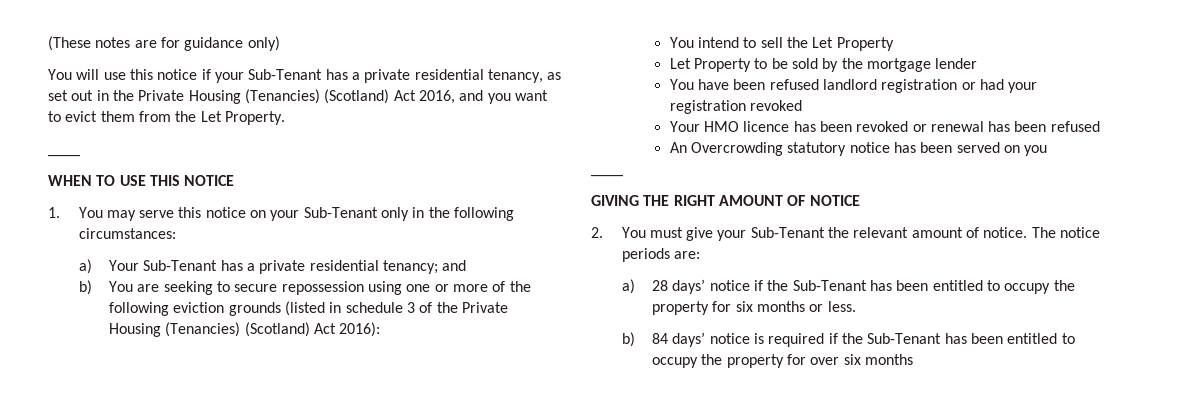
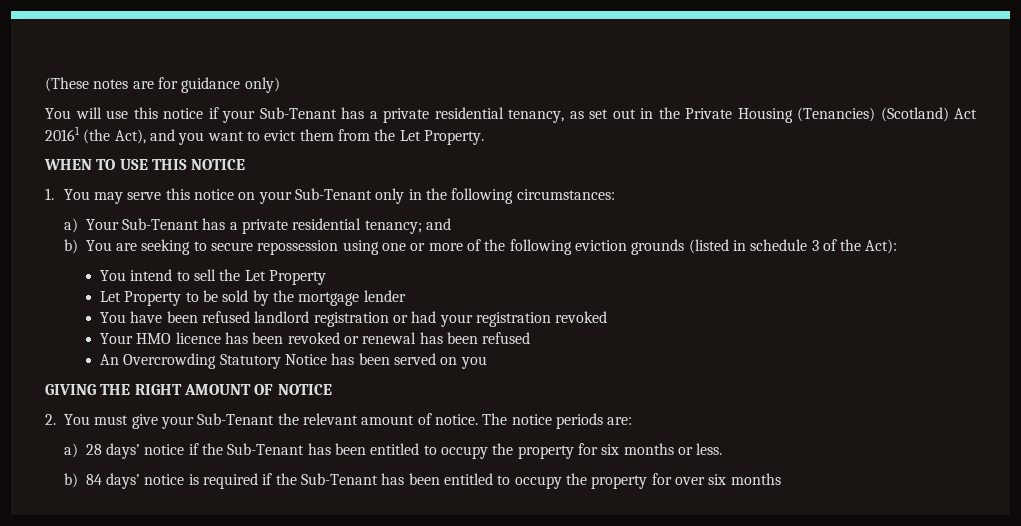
- You will use this notice if your Sub-Tenant has a private residential tenancy, as set out in the Private Housing (Tenancies) (Scotland) Act 2016, and you want to evict them from the Let Property.
- ____
+ You will use this notice if your Sub-Tenant has a private residential tenancy, as set out in the Private Housing (Tenancies) (Scotland) Act 20161 (the Act), and you want to evict them from the Let Property.
- b) You are seeking to secure repossession using one or more of the following eviction grounds (listed in schedule 3 of the Private Housing (Tenancies) (Scotland) Act 2016):
+ b) You are seeking to secure repossession using one or more of the following eviction grounds (listed in schedule 3 of the Act):
- An Overcrowding statutory notice has been served on you
- ____
+ An Overcrowding Statutory Notice has been served on you

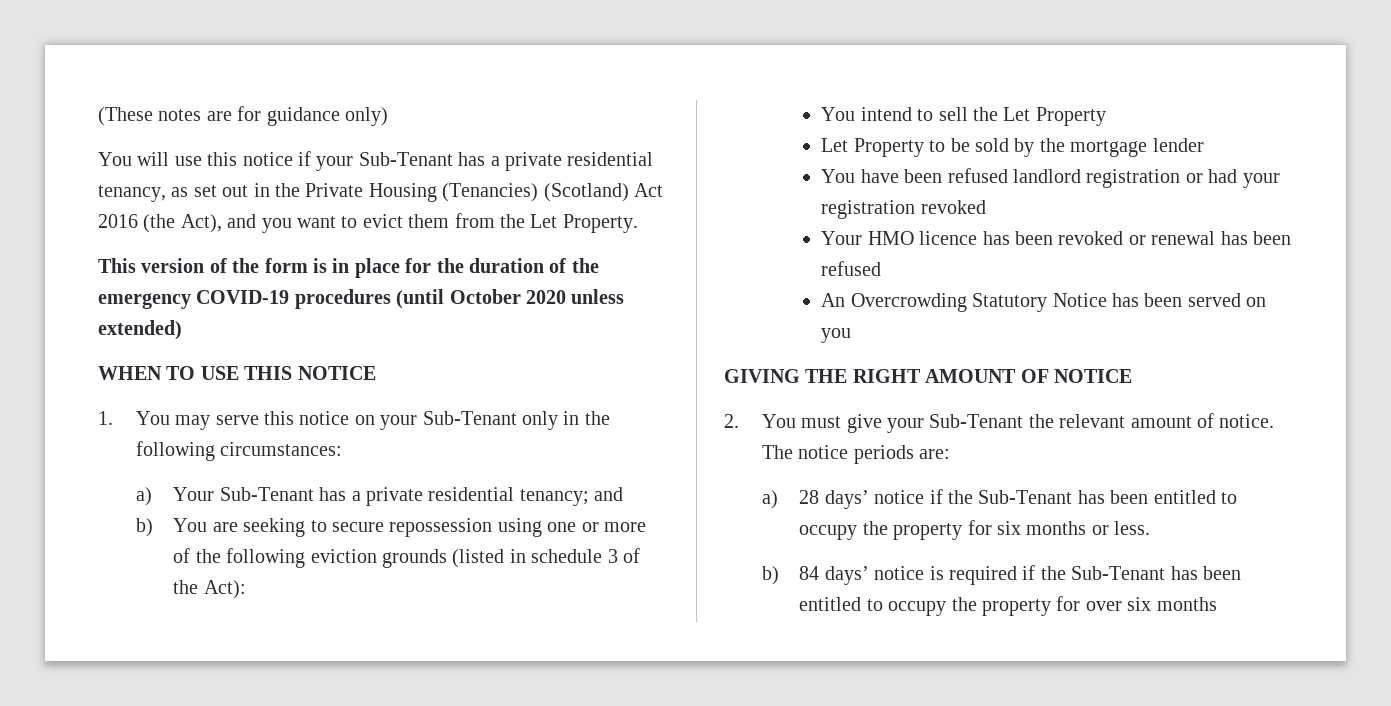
- You will use this notice if your Sub-Tenant has a private residential tenancy, as set out in the Private Housing (Tenancies) (Scotland) Act 20161 (the Act), and you want to evict them from the Let Property.
+ You will use this notice if your Sub-Tenant has a private residential tenancy, as set out in the Private Housing (Tenancies) (Scotland) Act 2016 (the Act), and you want to evict them from the Let Property.
+ This version of the form is in place for the duration of the emergency COVID-19 procedures (until October 2020 unless extended)

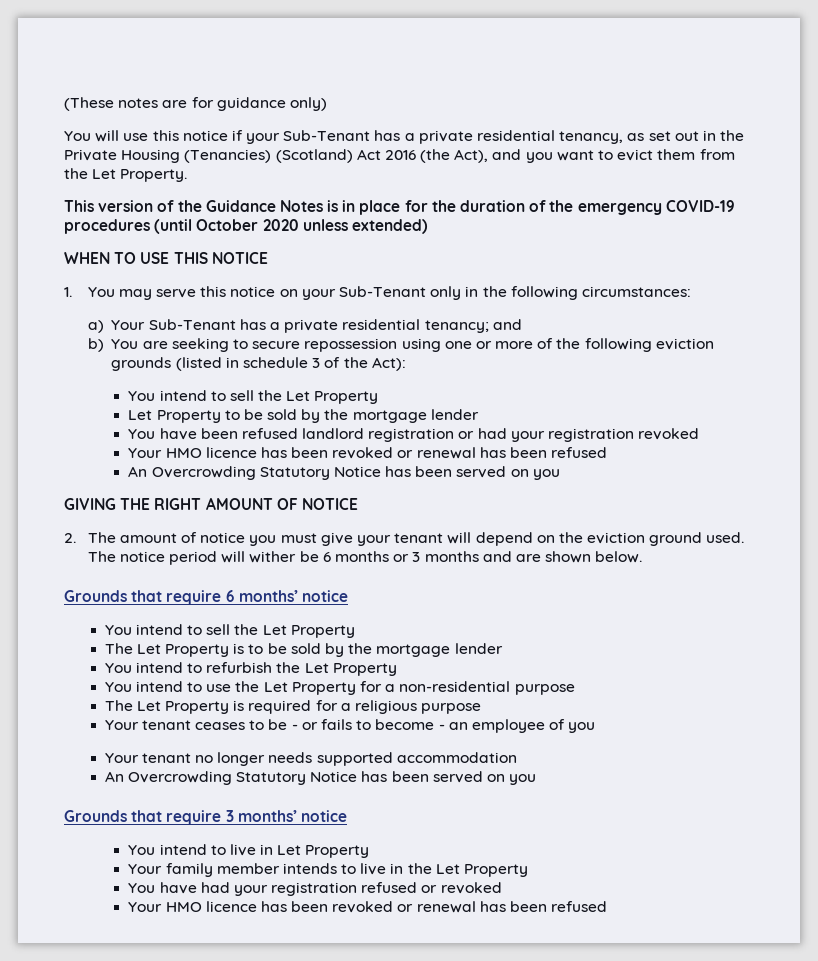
- This version of the form is in place for the duration of the emergency COVID-19 procedures (until October 2020 unless extended)
+ This version of the Guidance Notes is in place for the duration of the emergency COVID-19 procedures (until October 2020 unless extended)
- 2. You must give your Sub-Tenant the relevant amount of notice. The notice periods are:
- a) 28 days’ notice if the Sub-Tenant has been entitled to occupy the property for six months or less.
- b) 84 days’ notice is required if the Sub-Tenant has been entitled to occupy the property for over six months
+ 2. The amount of notice you must give your tenant will depend on the eviction ground used. The notice period will wither be 6 months or 3 months and are shown below.
+ Grounds that require 6 months’ notice
+ You intend to sell the Let Property
+ The Let Property is to be sold by the mortgage lender
+ You intend to refurbish the Let Property
+ You intend to use the Let Property for a non-residential purpose
+ The Let Property is required for a religious purpose
+ Your tenant ceases to be - or fails to become - an employee of you
+ Your tenant no longer needs supported accommodation
+ An Overcrowding Statutory Notice has been served on you
+ Grounds that require 3 months’ notice
+ You intend to live in Let Property
+ Your family member intends to live in the Let Property
+ You have had your registration refused or revoked
+ Your HMO licence has been revoked or renewal has been refused

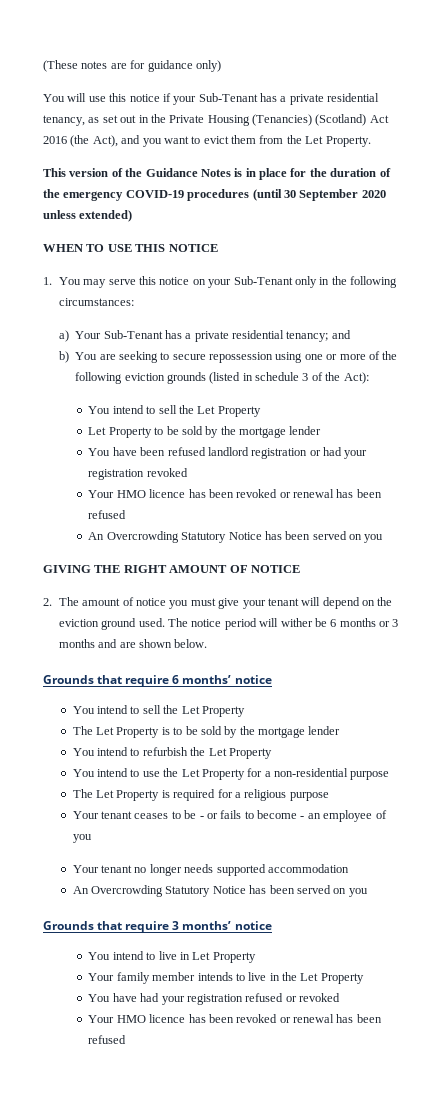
- This version of the Guidance Notes is in place for the duration of the emergency COVID-19 procedures (until October 2020 unless extended)
+ This version of the Guidance Notes is in place for the duration of the emergency COVID-19 procedures (until 30 September 2020 unless extended)

